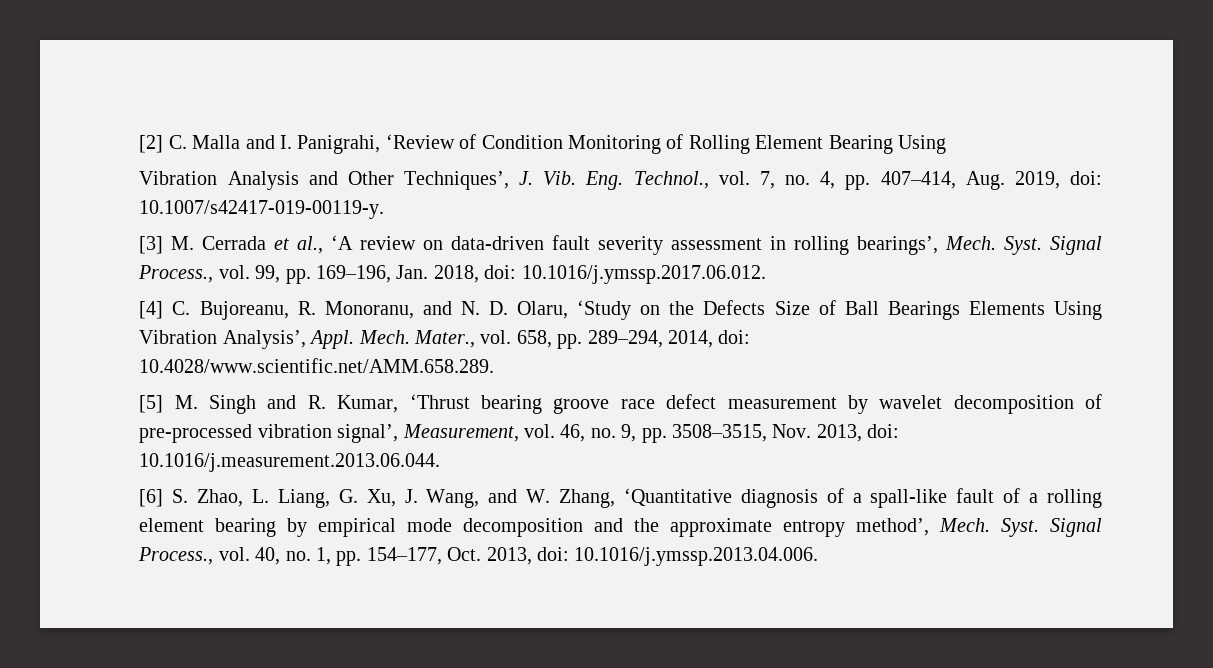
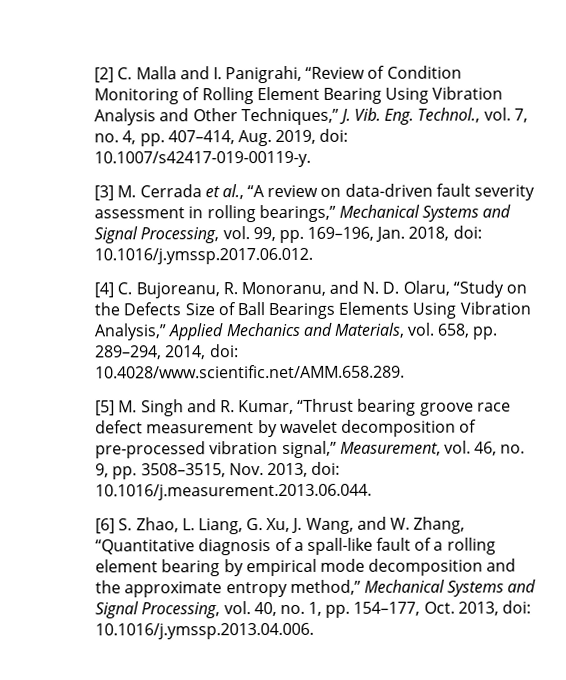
- [2] C. Malla and I. Panigrahi, ‘Review of Condition Monitoring of Rolling Element Bearing Using
- Vibration Analysis and Other Techniques’, J. Vib. Eng. Technol., vol. 7, no. 4, pp. 407–414, Aug. 2019, doi: 10.1007/s42417-019-00119-y.
+ [2] C. Malla and I. Panigrahi, “Review of Condition Monitoring of Rolling Element Bearing Using Vibration Analysis and Other Techniques,” J. Vib. Eng. Technol., vol. 7, no. 4, pp. 407–414, Aug. 2019, doi: 10.1007/s42417-019-00119-y.
- [3] M. Cerrada et al., ‘A review on data-driven fault severity assessment in rolling bearings’, Mech. Syst. Signal Process., vol. 99, pp. 169–196, Jan. 2018, doi: 10.1016/j.ymssp.2017.06.012.
+ [3] M. Cerrada et al., “A review on data-driven fault severity assessment in rolling bearings,” Mechanical Systems and Signal Processing, vol. 99, pp. 169–196, Jan. 2018, doi: 10.1016/j.ymssp.2017.06.012.
- [4] C. Bujoreanu, R. Monoranu, and N. D. Olaru, ‘Study on the Defects Size of Ball Bearings Elements Using Vibration Analysis’, Appl. Mech. Mater., vol. 658, pp. 289–294, 2014, doi: 10.4028/www.scientific.net/AMM.658.289.
+ [4] C. Bujoreanu, R. Monoranu, and N. D. Olaru, “Study on the Defects Size of Ball Bearings Elements Using Vibration Analysis,” Applied Mechanics and Materials, vol. 658, pp. 289–294, 2014, doi: 10.4028/www.scientific.net/AMM.658.289.
- [5] M. Singh and R. Kumar, ‘Thrust bearing groove race defect measurement by wavelet decomposition of pre-processed vibration signal’, Measurement, vol. 46, no. 9, pp. 3508–3515, Nov. 2013, doi: 10.1016/j.measurement.2013.06.044.
+ [5] M. Singh and R. Kumar, “Thrust bearing groove race defect measurement by wavelet decomposition of pre-processed vibration signal,” Measurement, vol. 46, no. 9, pp. 3508–3515, Nov. 2013, doi: 10.1016/j.measurement.2013.06.044.
- [6] S. Zhao, L. Liang, G. Xu, J. Wang, and W. Zhang, ‘Quantitative diagnosis of a spall-like fault of a rolling element bearing by empirical mode decomposition and the approximate entropy method’, Mech. Syst. Signal Process., vol. 40, no. 1, pp. 154–177, Oct. 2013, doi: 10.1016/j.ymssp.2013.04.006.
+ [6] S. Zhao, L. Liang, G. Xu, J. Wang, and W. Zhang, “Quantitative diagnosis of a spall-like fault of a rolling element bearing by empirical mode decomposition and the approximate entropy method,” Mechanical Systems and Signal Processing, vol. 40, no. 1, pp. 154–177, Oct. 2013, doi: 10.1016/j.ymssp.2013.04.006.

